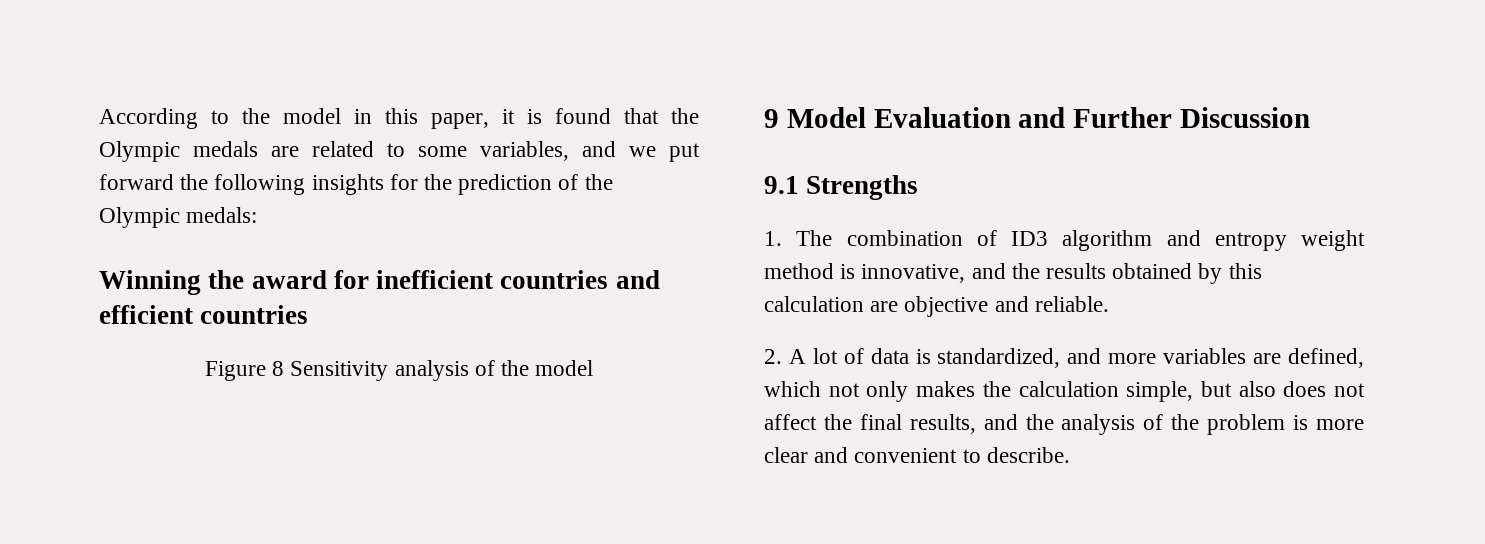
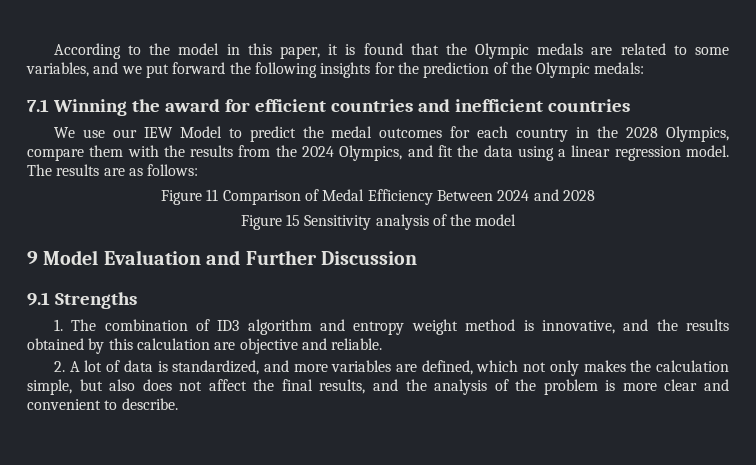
- Winning the award for inefficient countries and efficient countries
- Figure 8 Sensitivity analysis of the model
+ 7.1 Winning the award for efficient countries and inefficient countries
+ We use our IEW Model to predict the medal outcomes for each country in the 2028 Olympics, compare them with the results from the 2024 Olympics, and fit the data using a linear regression model. The results are as follows:
+ Figure 11 Comparison of Medal Efficiency Between 2024 and 2028
+ Figure 15 Sensitivity analysis of the model

